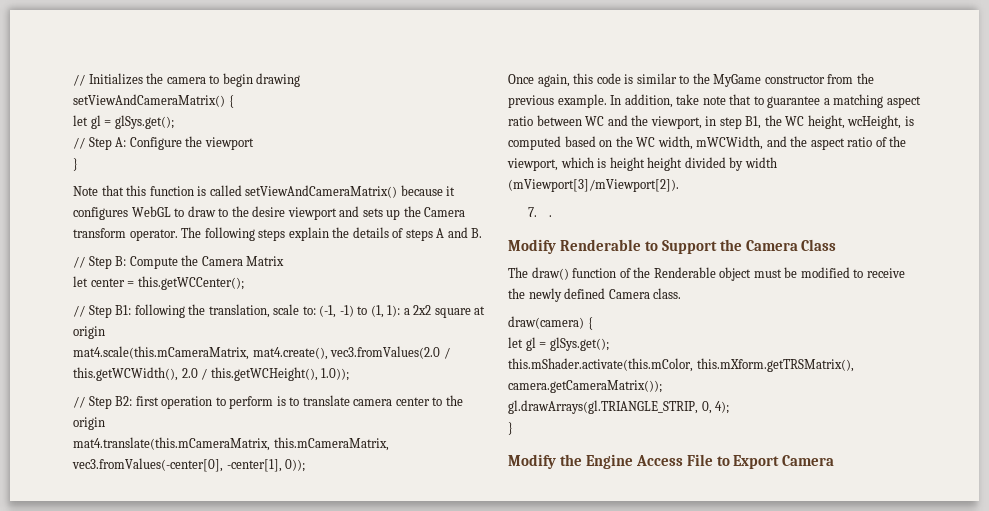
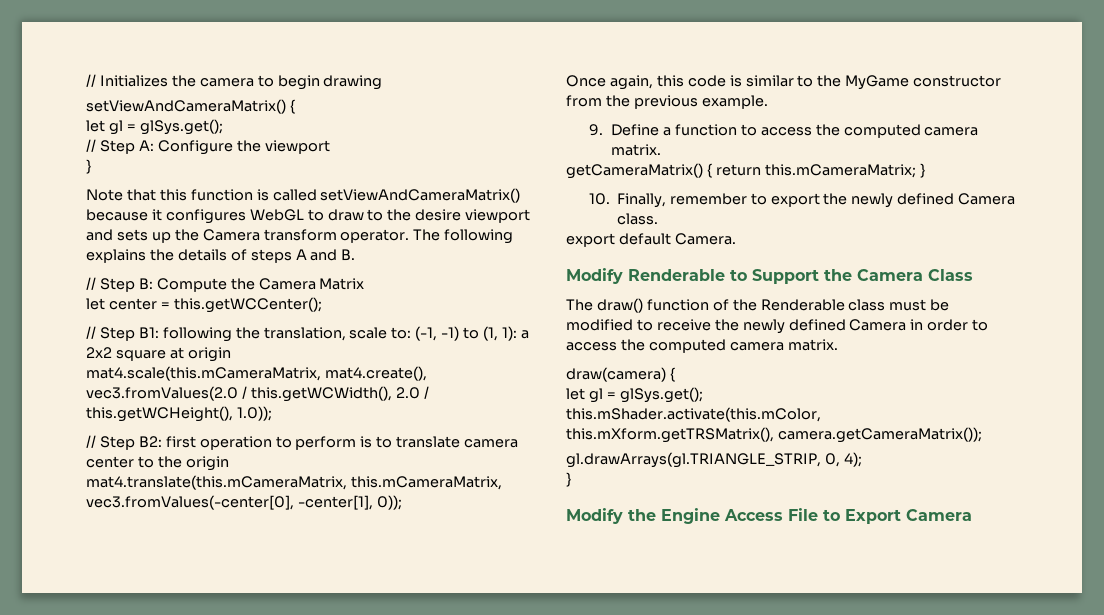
- The following steps explain the details of steps A and B.
+ The following explains the details of steps A and B.
- Once again, this code is similar to the MyGame constructor from the previous example. In addition, take note that to guarantee a matching aspect ratio between WC and the viewport, in step B1, the WC height, wcHeight, is computed based on the WC width, mWCWidth, and the aspect ratio of the viewport, which is height height divided by width (mViewport[3]/mViewport[2]).
- 7. .
+ Once again, this code is similar to the MyGame constructor from the previous example.
+ 9. Define a function to access the computed camera matrix.
+ getCameraMatrix() { return this.mCameraMatrix; }
+ 10. Finally, remember to export the newly defined Camera class.
+ export default Camera.
- The draw() function of the Renderable object must be modified to receive the newly defined Camera class.
+ The draw() function of the Renderable class must be modified to receive the newly defined Camera in order to access the computed camera matrix.

